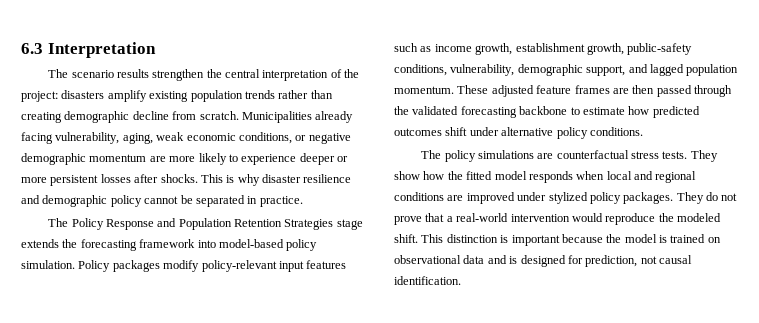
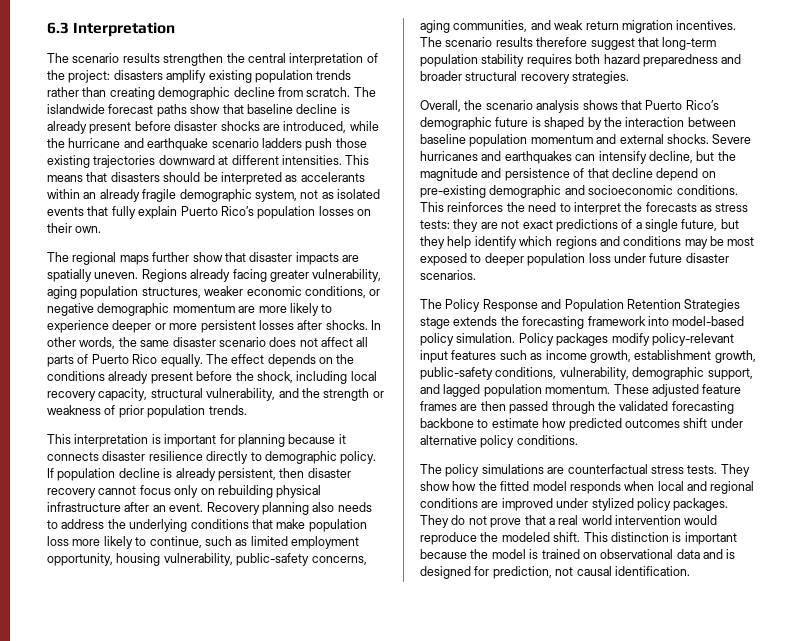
- Municipalities already facing vulnerability, aging, weak economic conditions, or negative demographic momentum are more likely to experience deeper or more persistent losses after shocks.
+ The islandwide forecast paths show that baseline decline is already present before disaster shocks are introduced, while the hurricane and earthquake scenario ladders push those existing trajectories downward at different intensities. This means that disasters should be interpreted as accelerants within an already fragile demographic system, not as isolated events that fully explain Puerto Rico’s population losses on their own.
+ The regional maps further show that disaster impacts are spatially uneven. Regions already facing greater vulnerability, aging population structures, weaker economic conditions, or negative demographic momentum are more likely to experience deeper or more persistent losses after shocks.
- This is why disaster resilience and demographic policy cannot be separated in practice.
+ In other words, the same disaster scenario does not affect all parts of Puerto Rico equally. The effect depends on the conditions already present before the shock, including local recovery capacity, structural vulnerability, and the strength or weakness of prior population trends.
+ This interpretation is important for planning because it connects disaster resilience directly to demographic policy. If population decline is already persistent, then disaster recovery cannot focus only on rebuilding physical infrastructure after an event. Recovery planning also needs to address the underlying conditions that make population loss more likely to continue, such as limited employment opportunity, housing vulnerability, public-safety concerns, aging communities, and weak return migration incentives. The scenario results therefore suggest that long-term population stability requires both hazard preparedness and broader structural recovery strategies.
+ Overall, the scenario analysis shows that Puerto Rico’s demographic future is shaped by the interaction between baseline population momentum and external shocks. Severe hurricanes and earthquakes can intensify decline, but the magnitude and persistence of that decline depend on pre-existing demographic and socioeconomic conditions. This reinforces the need to interpret the forecasts as stress tests: they are not exact predictions of a single future, but they help identify which regions and conditions may be most exposed to deeper population loss under future disaster scenarios.
- They do not prove that a real-world intervention would reproduce the modeled shift.
+ They do not prove that a real world intervention would reproduce the modeled shift.

